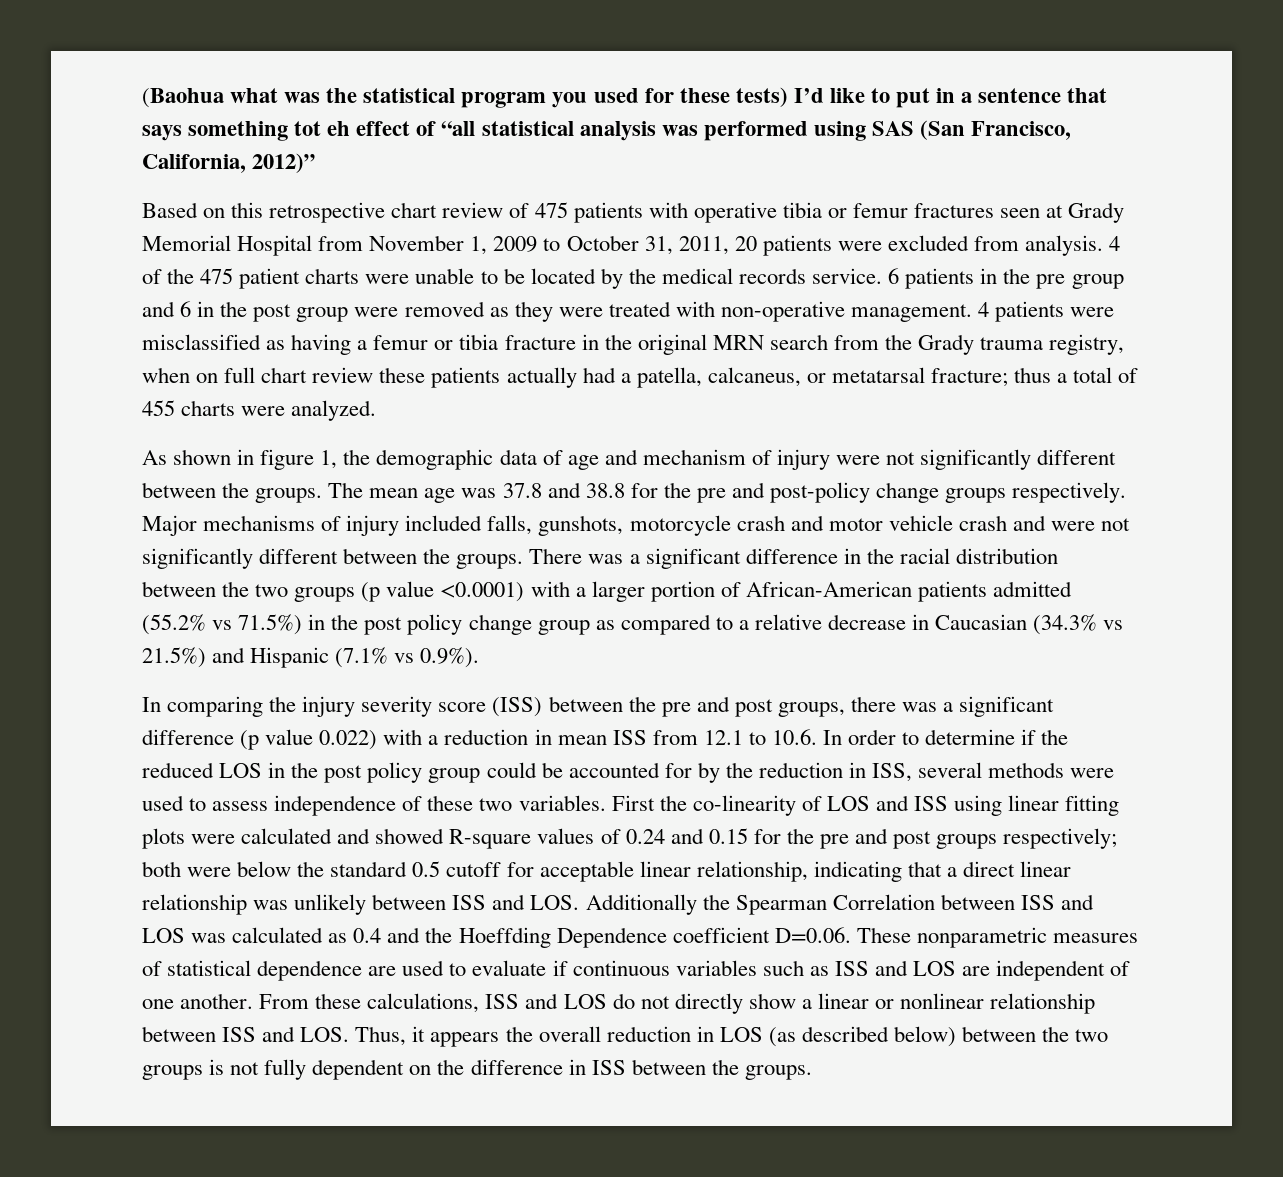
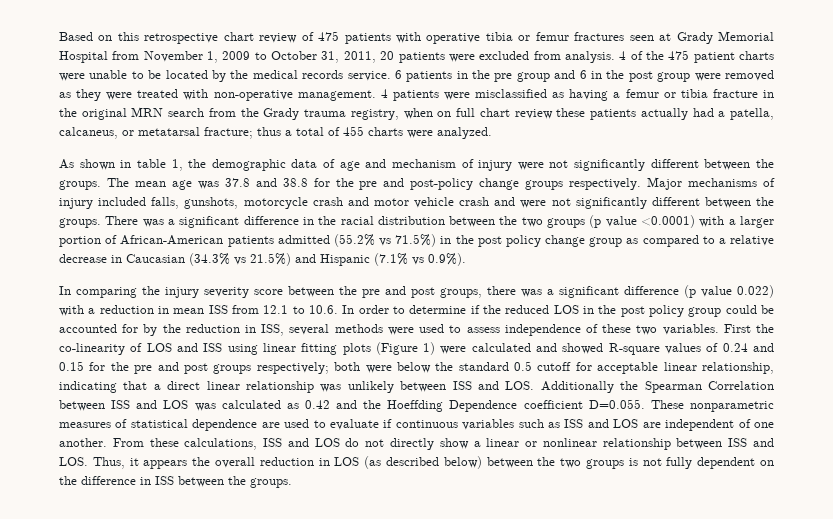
- (Baohua what was the statistical program you used for these tests) I’d like to put in a sentence that says something tot eh effect of “all statistical analysis was performed using SAS (San Francisco, California, 2012)”
- As shown in figure 1, the demographic data of age and mechanism of injury were not significantly different between the groups.
+ As shown in table 1, the demographic data of age and mechanism of injury were not significantly different between the groups.
- In comparing the injury severity score (ISS) between the pre and post groups, there was a significant difference (p value 0.022) with a reduction in mean ISS from 12.1 to 10.6. In order to determine if the reduced LOS in the post policy group could be accounted for by the reduction in ISS, several methods were used to assess independence of these two variables.
+ In comparing the injury severity score between the pre and post groups, there was a significant difference (p value 0.022) with a reduction in mean ISS from 12.1 to 10.6. In order to determine if the reduced LOS in the post policy group could be accounted for by the reduction in ISS, several methods were used to assess independence of these two variables.
- First the co-linearity of LOS and ISS using linear fitting plots were calculated and showed R-square values of 0.24 and 0.15 for the pre and post groups respectively;
+ First the co-linearity of LOS and ISS using linear fitting plots (Figure 1) were calculated and showed R-square values of 0.24 and 0.15 for the pre and post groups respectively;
- both were below the standard 0.5 cutoff for acceptable linear relationship, indicating that a direct linear relationship was unlikely between ISS and LOS. Additionally the Spearman Correlation between ISS and LOS was calculated as 0.4 and the Hoeffding Dependence coefficient D=0.06. These nonparametric measures of statistical dependence are used to evaluate if continuous variables such as ISS and LOS are independent of one another.
+ both were below the standard 0.5 cutoff for acceptable linear relationship, indicating that a direct linear relationship was unlikely between ISS and LOS. Additionally the Spearman Correlation between ISS and LOS was calculated as 0.42 and the Hoeffding Dependence coefficient D=0.055. These nonparametric measures of statistical dependence are used to evaluate if continuous variables such as ISS and LOS are independent of one another.

